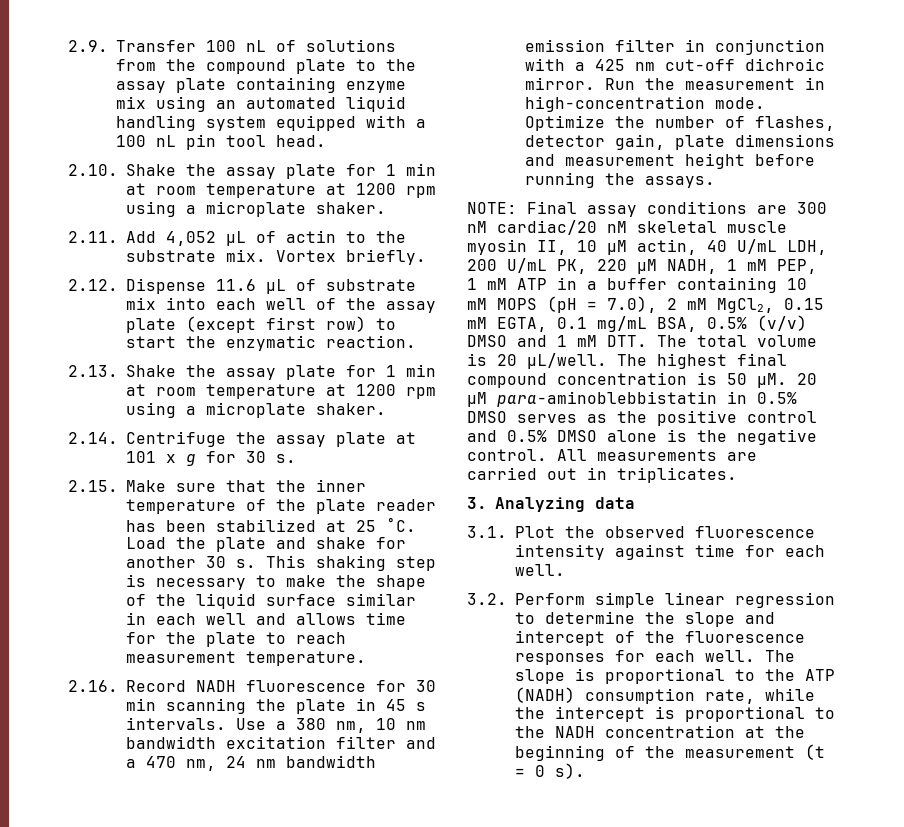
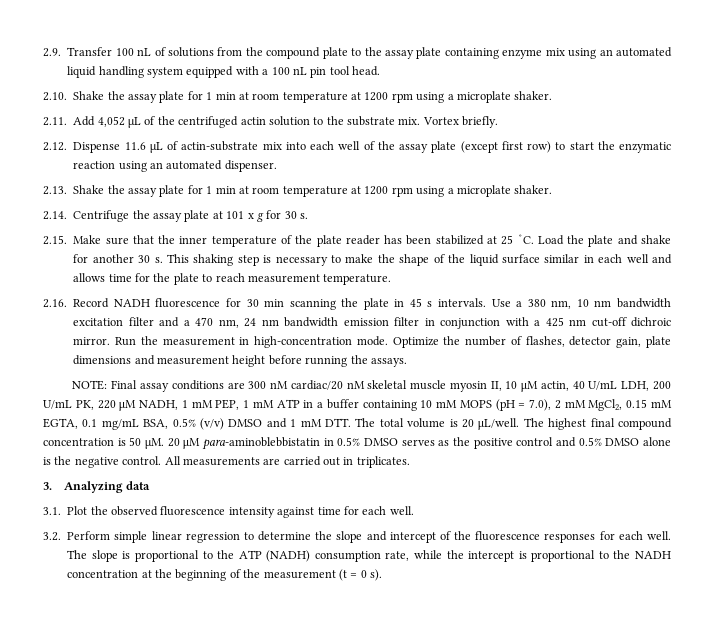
- 2.11. Add 4,052 µL of actin to the substrate mix.
+ 2.11. Add 4,052 µL of the centrifuged actin solution to the substrate mix.
- 2.12. Dispense 11.6 µL of substrate mix into each well of the assay plate (except first row) to start the enzymatic reaction.
+ 2.12. Dispense 11.6 µL of actin-substrate mix into each well of the assay plate (except first row) to start the enzymatic reaction using an automated dispenser.

